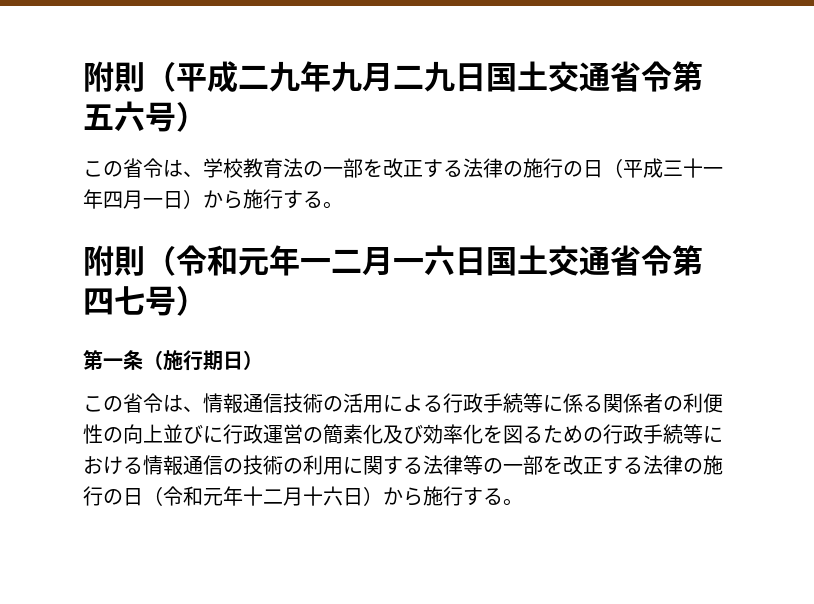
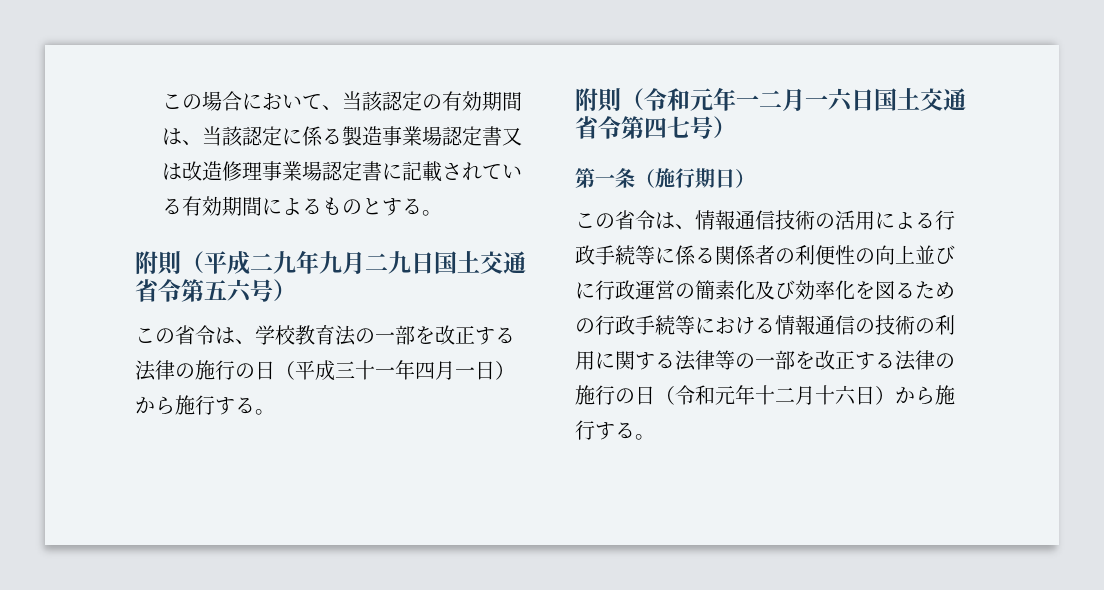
+ この場合において、当該認定の有効期間は、当該認定に係る製造事業場認定書又は改造修理事業場認定書に記載されている有効期間によるものとする。

